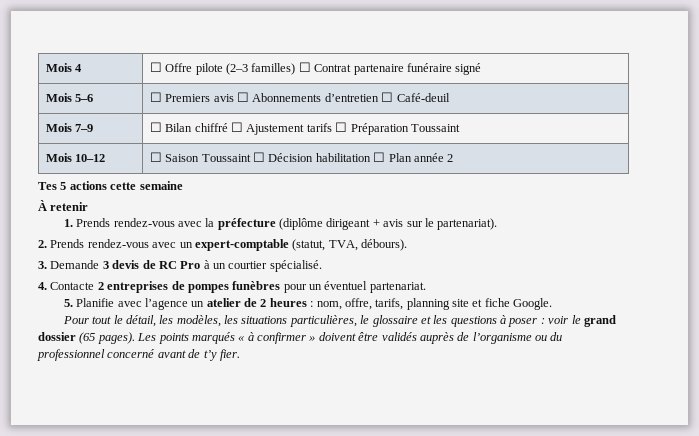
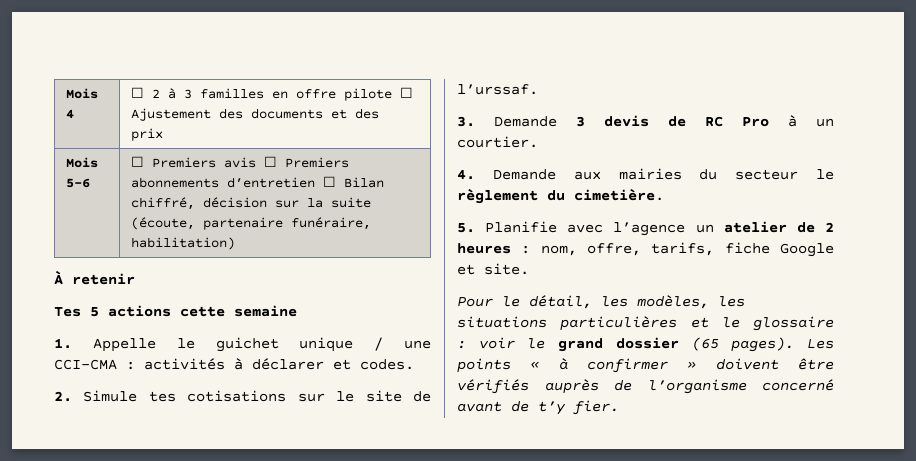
- Mois 4 | ☐ Offre pilote (2–3 familles) ☐ Contrat partenaire funéraire signé
+ Mois 4 | ☐ 2 à 3 familles en offre pilote ☐ Ajustement des documents et des prix
- Mois 5–6 | ☐ Premiers avis ☐ Abonnements d’entretien ☐ Café-deuil
- Mois 7–9 | ☐ Bilan chiffré ☐ Ajustement tarifs ☐ Préparation Toussaint
- Mois 10–12 | ☐ Saison Toussaint ☐ Décision habilitation ☐ Plan année 2
+ Mois 5–6 | ☐ Premiers avis ☐ Premiers abonnements d’entretien ☐ Bilan chiffré, décision sur la suite (écoute, partenaire funéraire, habilitation)
+ À retenir
- À retenir
- 1. Prends rendez-vous avec la préfecture (diplôme dirigeant + avis sur le partenariat).
- 2. Prends rendez-vous avec un expert-comptable (statut, TVA, débours).
+ 1. Appelle le guichet unique / une CCI-CMA : activités à déclarer et codes.
+ 2. Simule tes cotisations sur le site de l’urssaf.
- 3. Demande 3 devis de RC Pro à un courtier spécialisé.
+ 3. Demande 3 devis de RC Pro à un courtier.
- 4. Contacte 2 entreprises de pompes funèbres pour un éventuel partenariat.
+ 4. Demande aux mairies du secteur le règlement du cimetière.
- 5. Planifie avec l’agence un atelier de 2 heures : nom, offre, tarifs, planning site et fiche Google.
+ 5. Planifie avec l’agence un atelier de 2 heures : nom, offre, tarifs, fiche Google et site.
- Pour tout le détail, les modèles, les situations particulières, le glossaire et les questions à poser : voir le grand dossier (65 pages).
+ Pour le détail, les modèles, les situations particulières et le glossaire : voir le grand dossier (65 pages).
- Les points marqués « à confirmer » doivent être validés auprès de l’organisme ou du professionnel concerné avant de t’y fier.
+ Les points « à confirmer » doivent être vérifiés auprès de l’organisme concerné avant de t’y fier.

